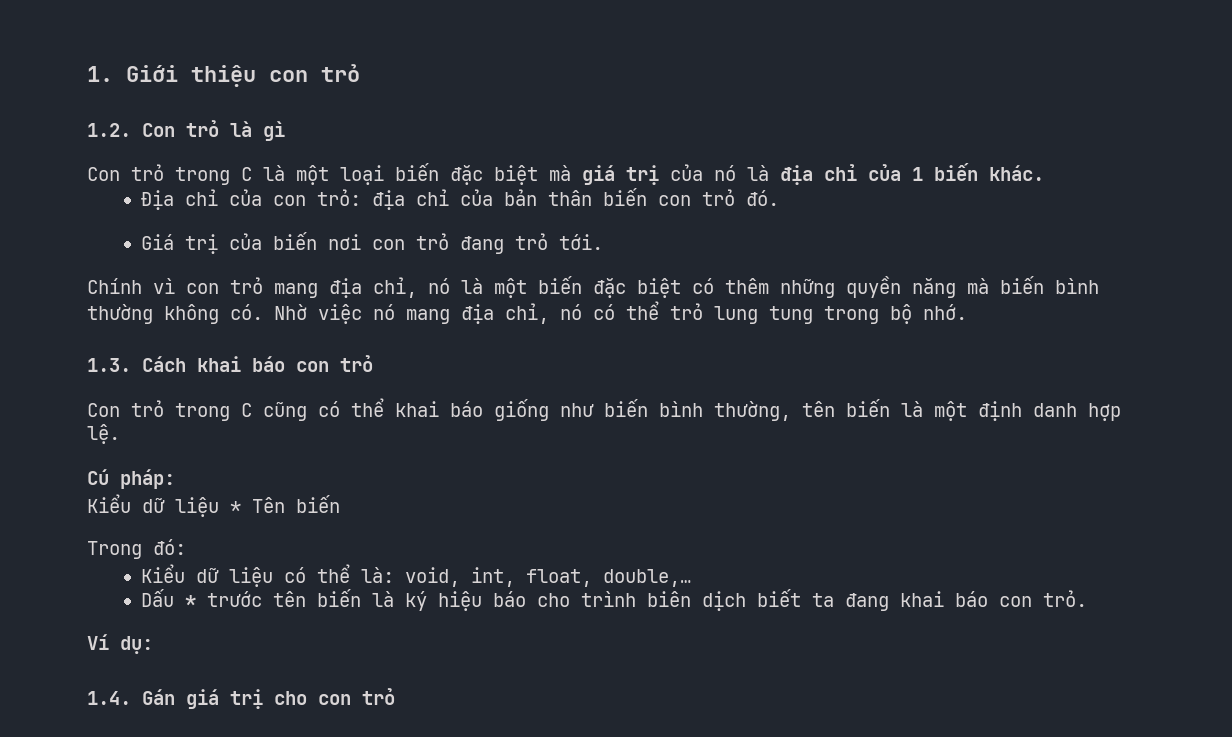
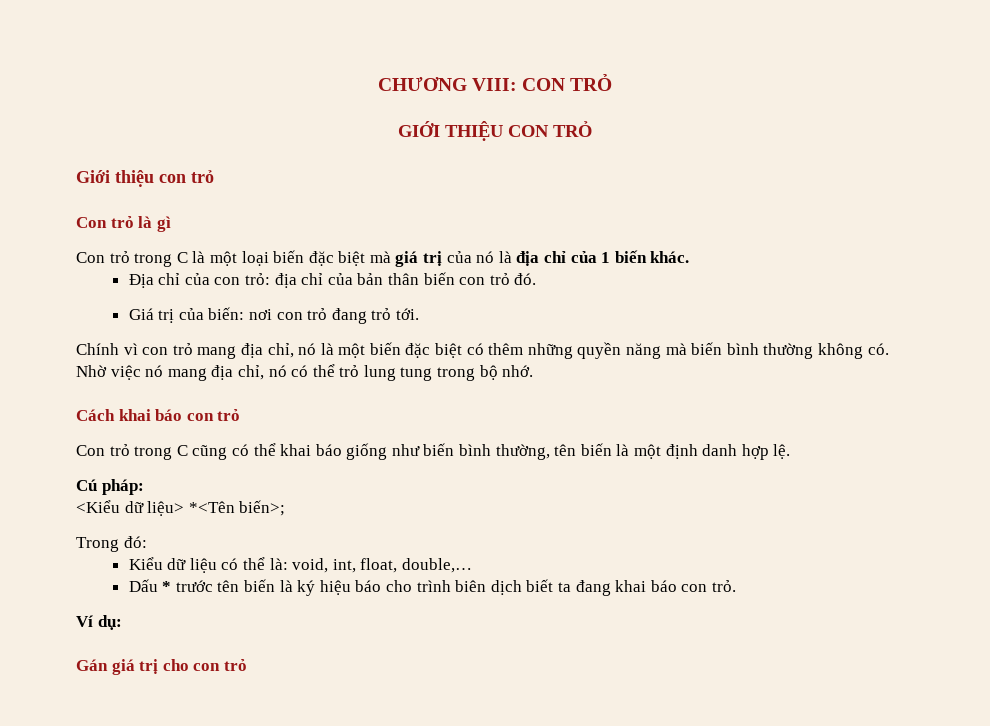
- 1. Giới thiệu con trỏ
+ CHƯƠNG VIII: CON TRỎ
+ GIỚI THIỆU CON TRỎ
+ Giới thiệu con trỏ
- 1.2. Con trỏ là gì
+ Con trỏ là gì
- Giá trị của biến nơi con trỏ đang trỏ tới.
+ Giá trị của biến: nơi con trỏ đang trỏ tới.
- 1.3. Cách khai báo con trỏ
+ Cách khai báo con trỏ
- Kiểu dữ liệu * Tên biến
+ <Kiểu dữ liệu> *<Tên biến>;
- 1.4. Gán giá trị cho con trỏ
+ Gán giá trị cho con trỏ

